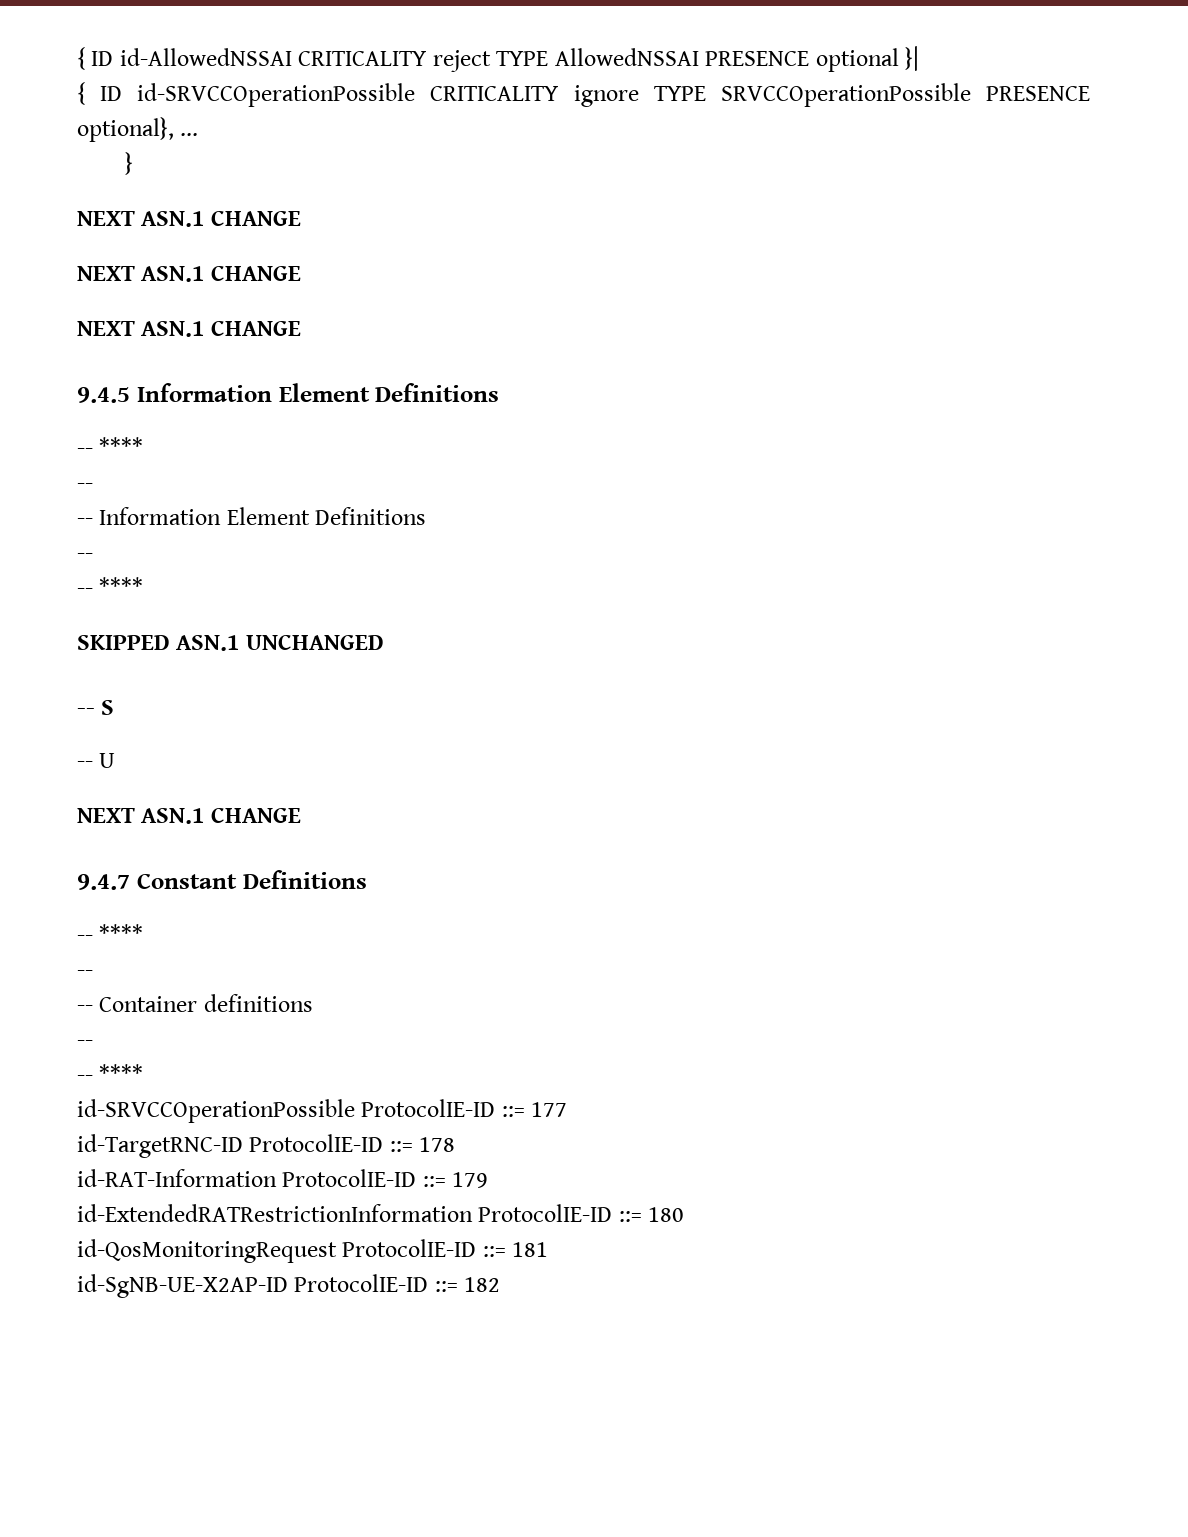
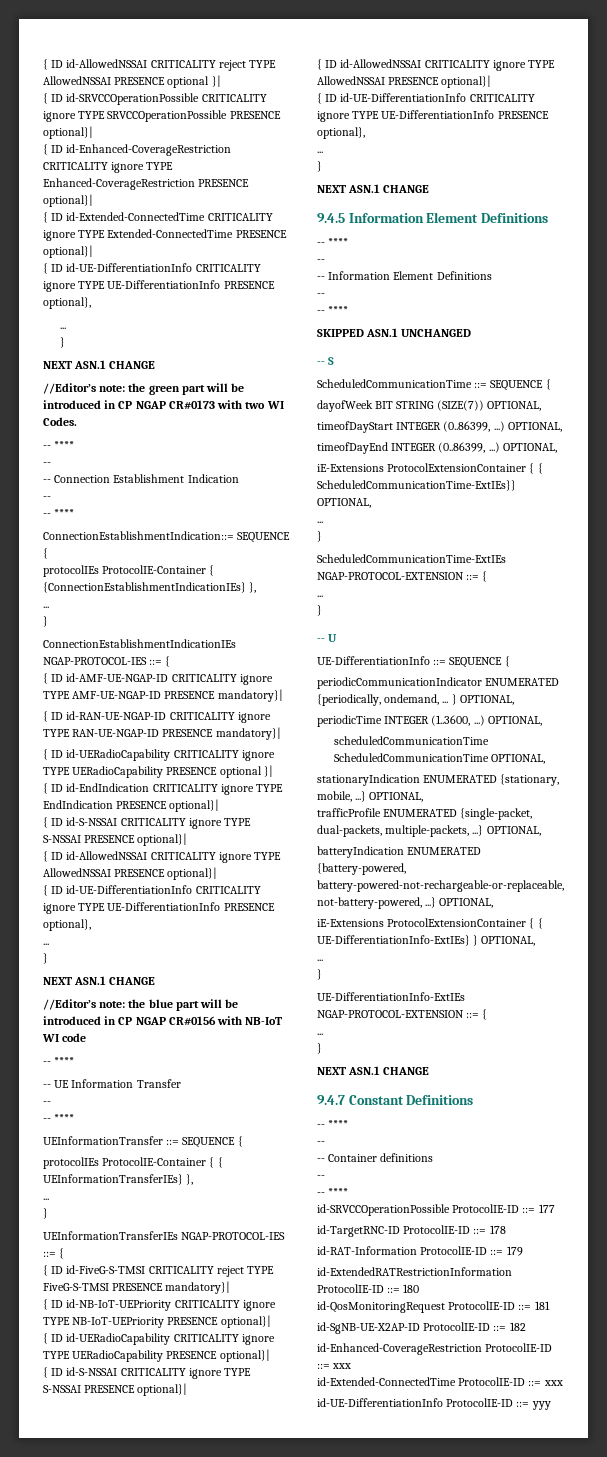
- { ID id-SRVCCOperationPossible CRITICALITY ignore TYPE SRVCCOperationPossible PRESENCE optional}, ...
+ { ID id-SRVCCOperationPossible CRITICALITY ignore TYPE SRVCCOperationPossible PRESENCE optional}|
+ { ID id-Enhanced-CoverageRestriction CRITICALITY ignore TYPE Enhanced-CoverageRestriction PRESENCE optional}|
+ { ID id-Extended-ConnectedTime CRITICALITY ignore TYPE Extended-ConnectedTime PRESENCE optional}|
+ { ID id-UE-DifferentiationInfo CRITICALITY ignore TYPE UE-DifferentiationInfo PRESENCE optional},
+ ...
  }
  NEXT ASN.1 CHANGE
+ //Editor’s note: the green part will be introduced in CP NGAP CR#0173 with two WI Codes.
+ -- ****
+ --
+ -- Connection Establishment Indication
+ --
+ -- ****
+ ConnectionEstablishmentIndication::= SEQUENCE {
+ protocolIEs ProtocolIE-Container { {ConnectionEstablishmentIndicationIEs} },
+ ...
+ }
+ ConnectionEstablishmentIndicationIEs NGAP-PROTOCOL-IES ::= {
+ { ID id-AMF-UE-NGAP-ID CRITICALITY ignore TYPE AMF-UE-NGAP-ID PRESENCE mandatory}|
+ { ID id-RAN-UE-NGAP-ID CRITICALITY ignore TYPE RAN-UE-NGAP-ID PRESENCE mandatory}|
+ { ID id-UERadioCapability CRITICALITY ignore TYPE UERadioCapability PRESENCE optional }|
+ { ID id-EndIndication CRITICALITY ignore TYPE EndIndication PRESENCE optional}|
+ { ID id-S-NSSAI CRITICALITY ignore TYPE S-NSSAI PRESENCE optional}|
+ { ID id-AllowedNSSAI CRITICALITY ignore TYPE AllowedNSSAI PRESENCE optional}|
+ { ID id-UE-DifferentiationInfo CRITICALITY ignore TYPE UE-DifferentiationInfo PRESENCE optional},
+ ...
+ }
  NEXT ASN.1 CHANGE
+ //Editor’s note: the blue part will be introduced in CP NGAP CR#0156 with NB-IoT WI code
+ -- ****
+ -- UE Information Transfer
+ --
+ -- ****
+ UEInformationTransfer ::= SEQUENCE {
+ protocolIEs ProtocolIE-Container { { UEInformationTransferIEs} },
+ ...
+ }
+ UEInformationTransferIEs NGAP-PROTOCOL-IES ::= {
+ { ID id-FiveG-S-TMSI CRITICALITY reject TYPE FiveG-S-TMSI PRESENCE mandatory}|
+ { ID id-NB-IoT-UEPriority CRITICALITY ignore TYPE NB-IoT-UEPriority PRESENCE optional}|
+ { ID id-UERadioCapability CRITICALITY ignore TYPE UERadioCapability PRESENCE optional}|
+ { ID id-S-NSSAI CRITICALITY ignore TYPE S-NSSAI PRESENCE optional}|
+ { ID id-AllowedNSSAI CRITICALITY ignore TYPE AllowedNSSAI PRESENCE optional}|
+ { ID id-UE-DifferentiationInfo CRITICALITY ignore TYPE UE-DifferentiationInfo PRESENCE optional},
+ ...
+ }
+ ScheduledCommunicationTime ::= SEQUENCE {
+ dayofWeek BIT STRING (SIZE(7)) OPTIONAL,
+ timeofDayStart INTEGER (0..86399, ...) OPTIONAL,
+ timeofDayEnd INTEGER (0..86399, ...) OPTIONAL,
+ iE-Extensions ProtocolExtensionContainer { { ScheduledCommunicationTime-ExtIEs}} OPTIONAL,
+ ...
+ }
+ ScheduledCommunicationTime-ExtIEs NGAP-PROTOCOL-EXTENSION ::= {
+ ...
+ }
  -- U
+ UE-DifferentiationInfo ::= SEQUENCE {
+ periodicCommunicationIndicator ENUMERATED {periodically, ondemand, ... } OPTIONAL,
+ periodicTime INTEGER (1..3600, ...) OPTIONAL,
+ scheduledCommunicationTime ScheduledCommunicationTime OPTIONAL,
+ stationaryIndication ENUMERATED {stationary, mobile, ...} OPTIONAL,
+ trafficProfile ENUMERATED {single-packet, dual-packets, multiple-packets, ...} OPTIONAL,
+ batteryIndication ENUMERATED {battery-powered, battery-powered-not-rechargeable-or-replaceable, not-battery-powered, ...} OPTIONAL,
+ iE-Extensions ProtocolExtensionContainer { { UE-DifferentiationInfo-ExtIEs} } OPTIONAL,
+ ...
+ }
+ UE-DifferentiationInfo-ExtIEs NGAP-PROTOCOL-EXTENSION ::= {
+ ...
+ }
+ id-Enhanced-CoverageRestriction ProtocolIE-ID ::= xxx
+ id-Extended-ConnectedTime ProtocolIE-ID ::= xxx
+ id-UE-DifferentiationInfo ProtocolIE-ID ::= yyy

